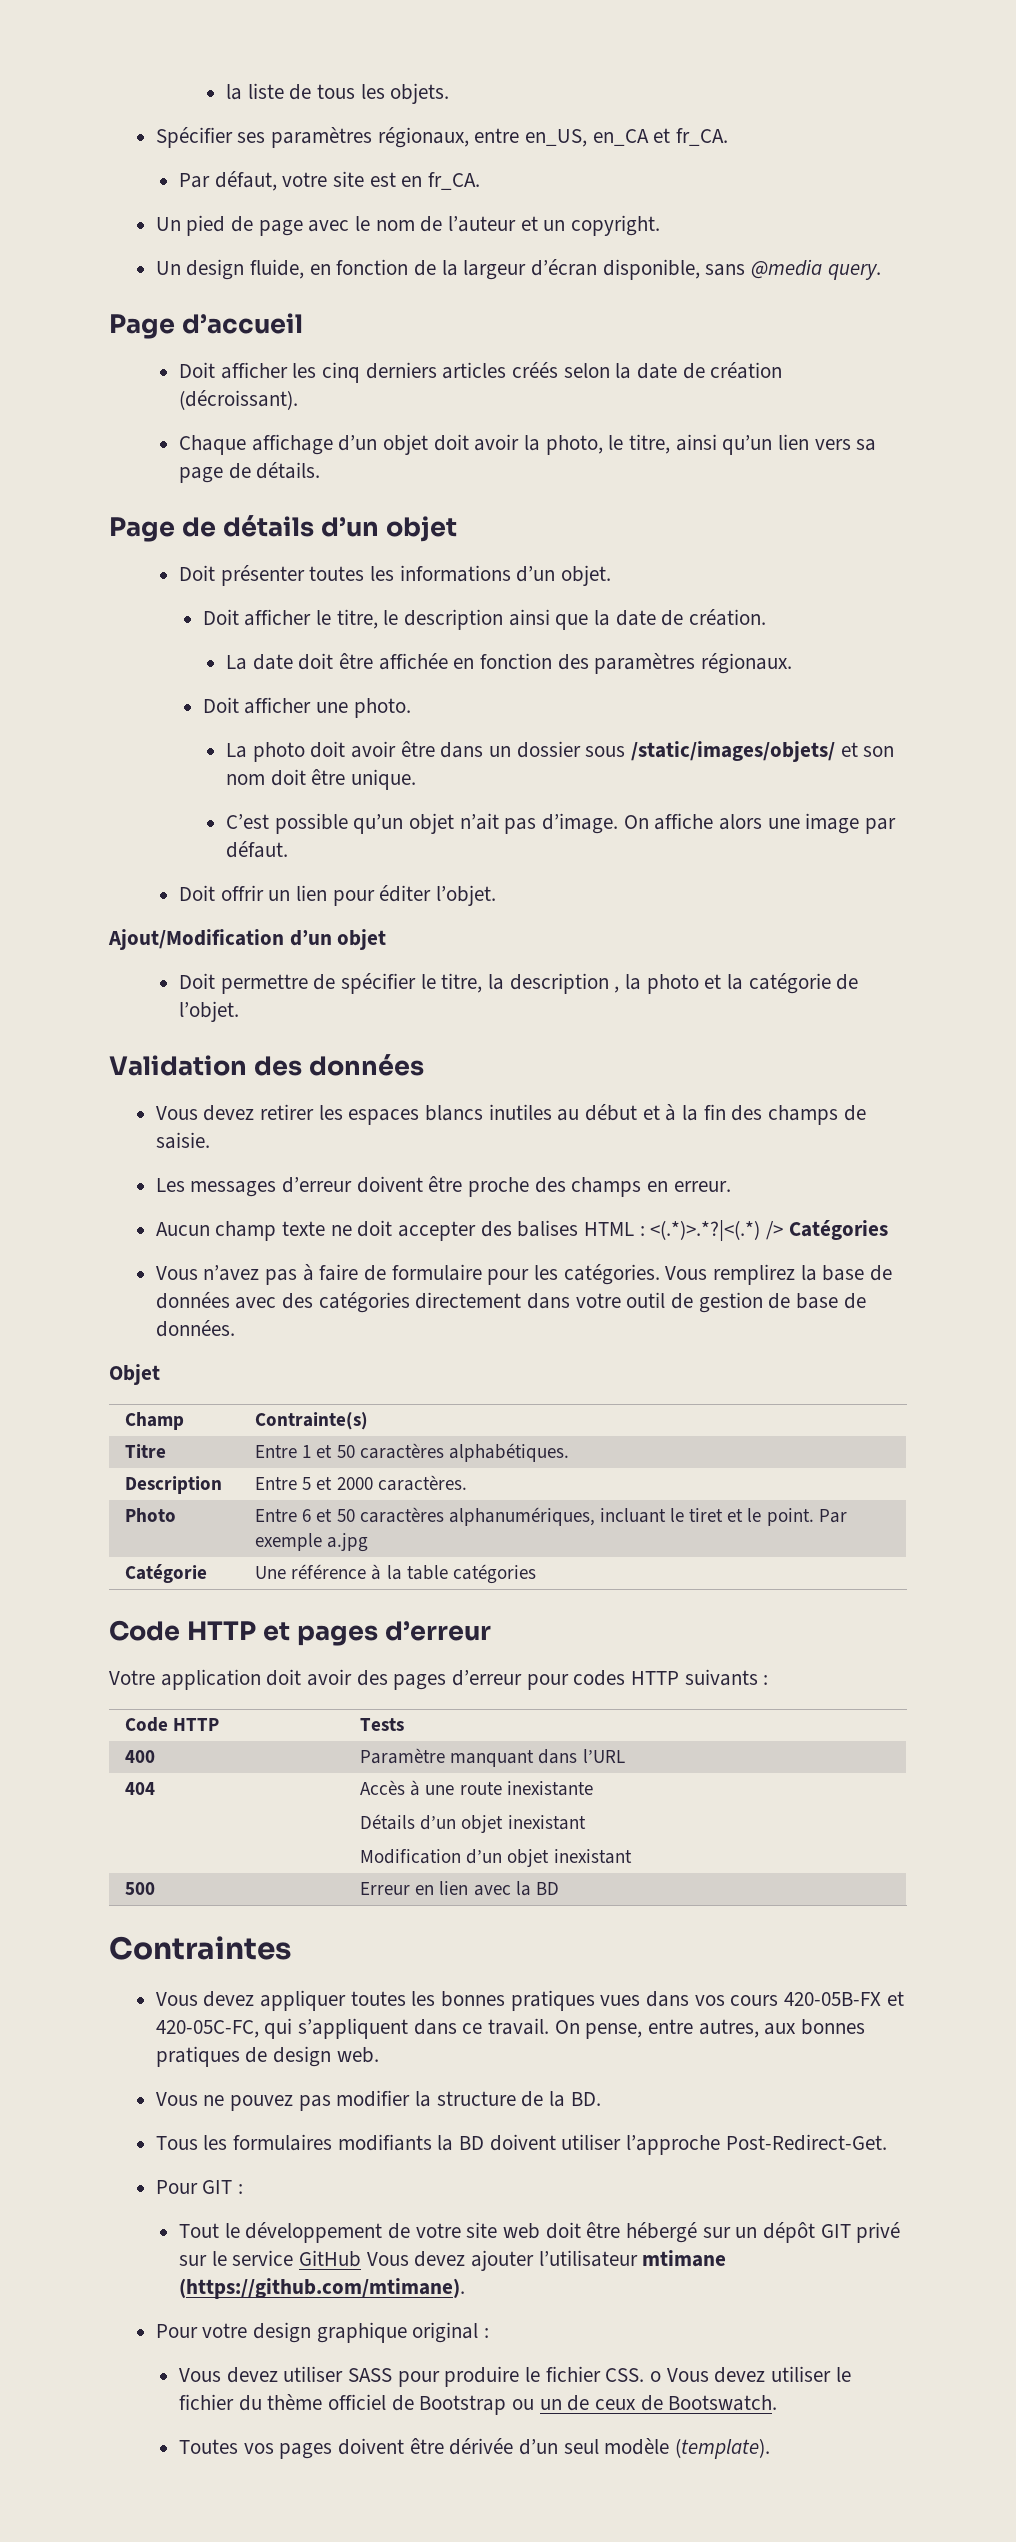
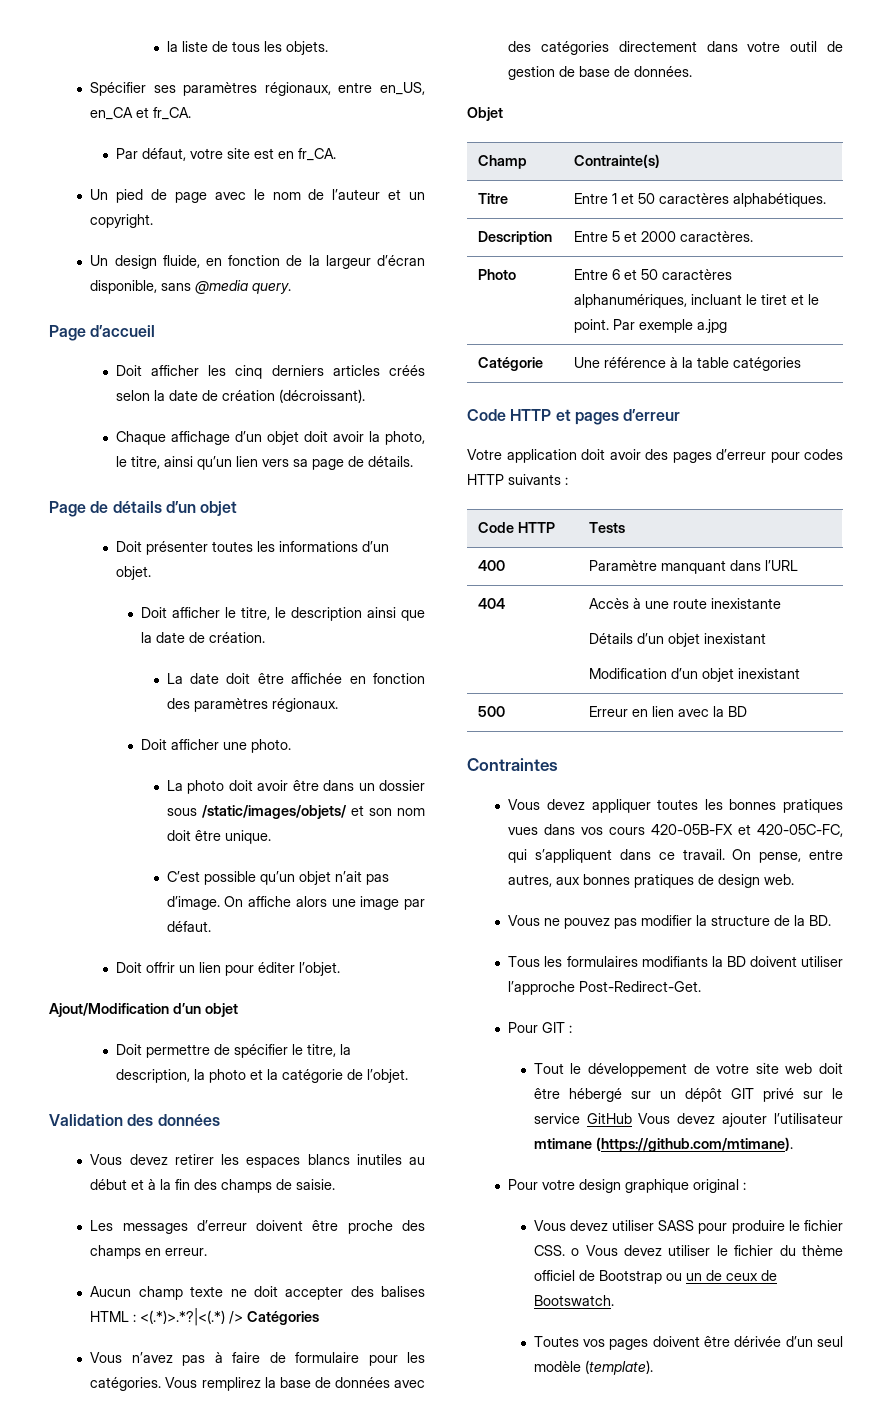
- Doit permettre de spécifier le titre, la description , la photo et la catégorie de l’objet.
+ Doit permettre de spécifier le titre, la description, la photo et la catégorie de l’objet.

